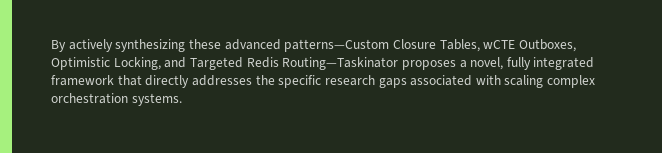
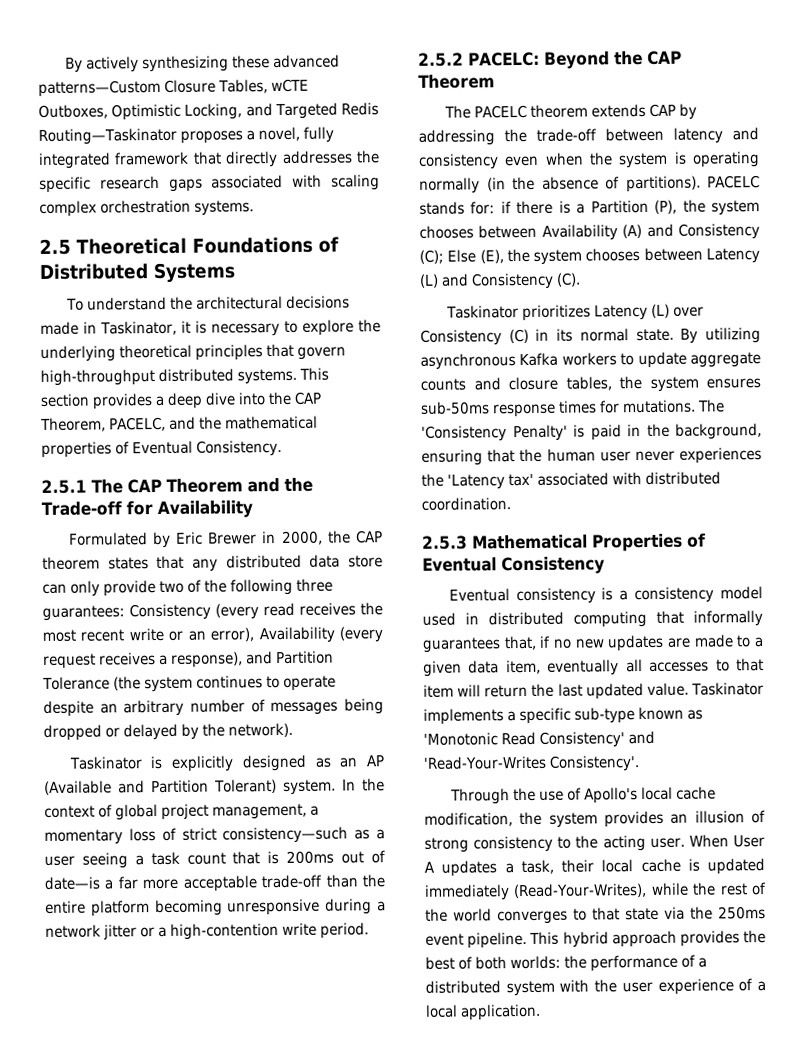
+ 2.5 Theoretical Foundations of Distributed Systems
+ To understand the architectural decisions made in Taskinator, it is necessary to explore the underlying theoretical principles that govern high-throughput distributed systems. This section provides a deep dive into the CAP Theorem, PACELC, and the mathematical properties of Eventual Consistency.
+ 2.5.1 The CAP Theorem and the Trade-off for Availability
+ Formulated by Eric Brewer in 2000, the CAP theorem states that any distributed data store can only provide two of the following three guarantees: Consistency (every read receives the most recent write or an error), Availability (every request receives a response), and Partition Tolerance (the system continues to operate despite an arbitrary number of messages being dropped or delayed by the network).
+ Taskinator is explicitly designed as an AP (Available and Partition Tolerant) system. In the context of global project management, a momentary loss of strict consistency—such as a user seeing a task count that is 200ms out of date—is a far more acceptable trade-off than the entire platform becoming unresponsive during a network jitter or a high-contention write period.
+ 2.5.2 PACELC: Beyond the CAP Theorem
+ The PACELC theorem extends CAP by addressing the trade-off between latency and consistency even when the system is operating normally (in the absence of partitions). PACELC stands for: if there is a Partition (P), the system chooses between Availability (A) and Consistency (C); Else (E), the system chooses between Latency (L) and Consistency (C).
+ Taskinator prioritizes Latency (L) over Consistency (C) in its normal state. By utilizing asynchronous Kafka workers to update aggregate counts and closure tables, the system ensures sub-50ms response times for mutations. The 'Consistency Penalty' is paid in the background, ensuring that the human user never experiences the 'Latency tax' associated with distributed coordination.
+ 2.5.3 Mathematical Properties of Eventual Consistency
+ Eventual consistency is a consistency model used in distributed computing that informally guarantees that, if no new updates are made to a given data item, eventually all accesses to that item will return the last updated value. Taskinator implements a specific sub-type known as 'Monotonic Read Consistency' and 'Read-Your-Writes Consistency'.
+ Through the use of Apollo's local cache modification, the system provides an illusion of strong consistency to the acting user. When User A updates a task, their local cache is updated immediately (Read-Your-Writes), while the rest of the world converges to that state via the 250ms event pipeline. This hybrid approach provides the best of both worlds: the performance of a distributed system with the user experience of a local application.

